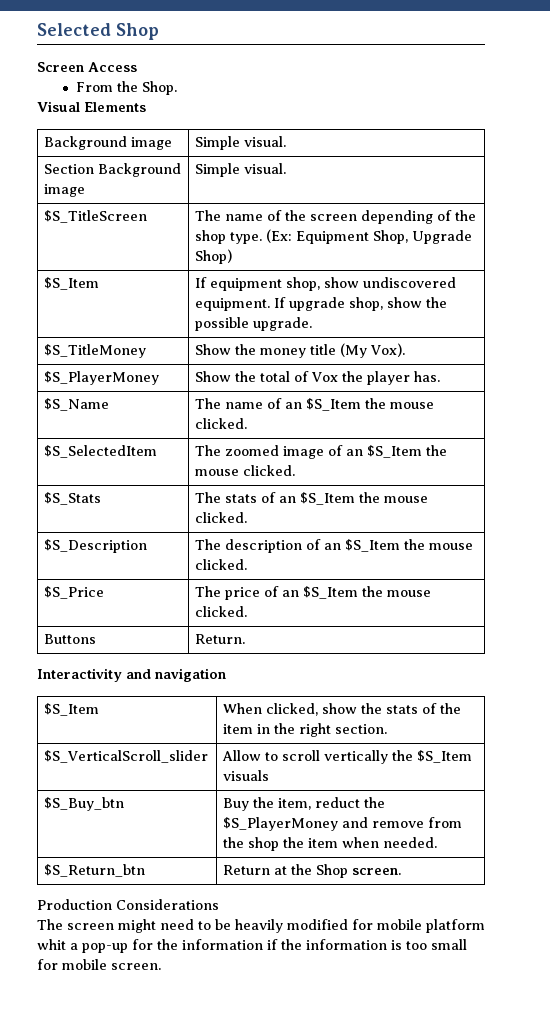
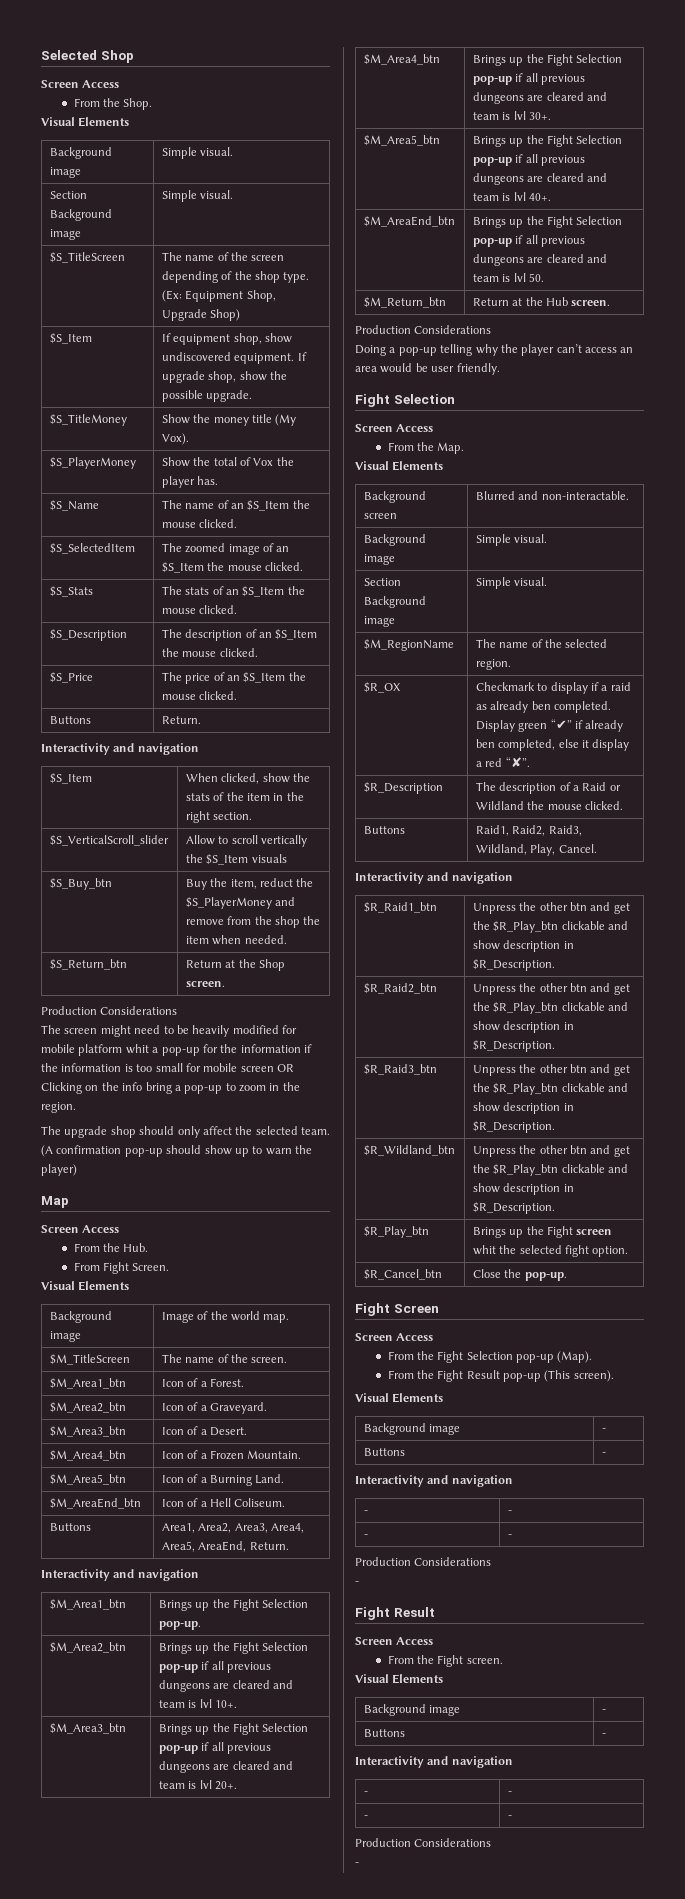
- The screen might need to be heavily modified for mobile platform whit a pop-up for the information if the information is too small for mobile screen.
+ The screen might need to be heavily modified for mobile platform whit a pop-up for the information if the information is too small for mobile screen OR Clicking on the info bring a pop-up to zoom in the region.
+ The upgrade shop should only affect the selected team. (A confirmation pop-up should show up to warn the player)
+ Map
+ Screen Access
+ From the Hub.
+ From Fight Screen.
+ Visual Elements
+ Background image | Image of the world map.
+ $M_TitleScreen | The name of the screen.
+ $M_Area1_btn | Icon of a Forest.
+ $M_Area2_btn | Icon of a Graveyard.
+ $M_Area3_btn | Icon of a Desert.
+ $M_Area4_btn | Icon of a Frozen Mountain.
+ $M_Area5_btn | Icon of a Burning Land.
+ $M_AreaEnd_btn | Icon of a Hell Coliseum.
+ Buttons | Area1, Area2, Area3, Area4, Area5, AreaEnd, Return.
+ Interactivity and navigation
+ $M_Area1_btn | Brings up the Fight Selection pop-up.
+ $M_Area2_btn | Brings up the Fight Selection pop-up if all previous dungeons are cleared and team is lvl 10+.
+ $M_Area3_btn | Brings up the Fight Selection pop-up if all previous dungeons are cleared and team is lvl 20+.
+ $M_Area4_btn | Brings up the Fight Selection pop-up if all previous dungeons are cleared and team is lvl 30+.
+ $M_Area5_btn | Brings up the Fight Selection pop-up if all previous dungeons are cleared and team is lvl 40+.
+ $M_AreaEnd_btn | Brings up the Fight Selection pop-up if all previous dungeons are cleared and team is lvl 50.
+ $M_Return_btn | Return at the Hub screen.
+ Production Considerations
+ Doing a pop-up telling why the player can’t access an area would be user friendly.
+ Fight Selection
+ Screen Access
+ From the Map.
+ Visual Elements
+ Background screen | Blurred and non-interactable.
+ Background image | Simple visual.
+ Section Background image | Simple visual.
+ $M_RegionName | The name of the selected region.
+ $R_OX | Checkmark to display if a raid as already ben completed. Display green “✔” if already ben completed, else it display a red “✘”.
+ $R_Description | The description of a Raid or Wildland the mouse clicked.
+ Buttons | Raid1, Raid2, Raid3, Wildland, Play, Cancel.
+ Interactivity and navigation
+ $R_Raid1_btn | Unpress the other btn and get the $R_Play_btn clickable and show description in $R_Description.
+ $R_Raid2_btn | Unpress the other btn and get the $R_Play_btn clickable and show description in $R_Description.
+ $R_Raid3_btn | Unpress the other btn and get the $R_Play_btn clickable and show description in $R_Description.
+ $R_Wildland_btn | Unpress the other btn and get the $R_Play_btn clickable and show description in $R_Description.
+ $R_Play_btn | Brings up the Fight screen whit the selected fight option.
+ $R_Cancel_btn | Close the pop-up.
+ Fight Screen
+ Screen Access
+ From the Fight Selection pop-up (Map).
+ From the Fight Result pop-up (This screen).
+ Visual Elements
+ Background image | -
+ Buttons | -
+ Interactivity and navigation
+ - | -
+ - | -
+ Production Considerations
+ -
+ Fight Result
+ Screen Access
+ From the Fight screen.
+ Visual Elements
+ Background image | -
+ Buttons | -
+ Interactivity and navigation
+ - | -
+ - | -
+ Production Considerations
+ -

